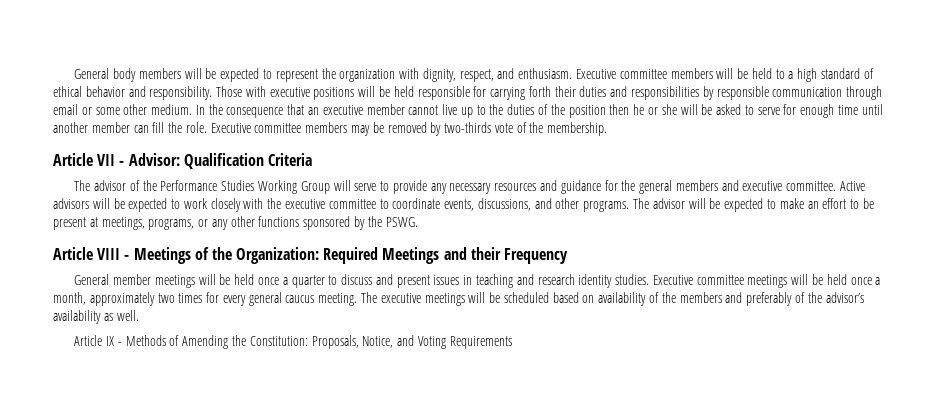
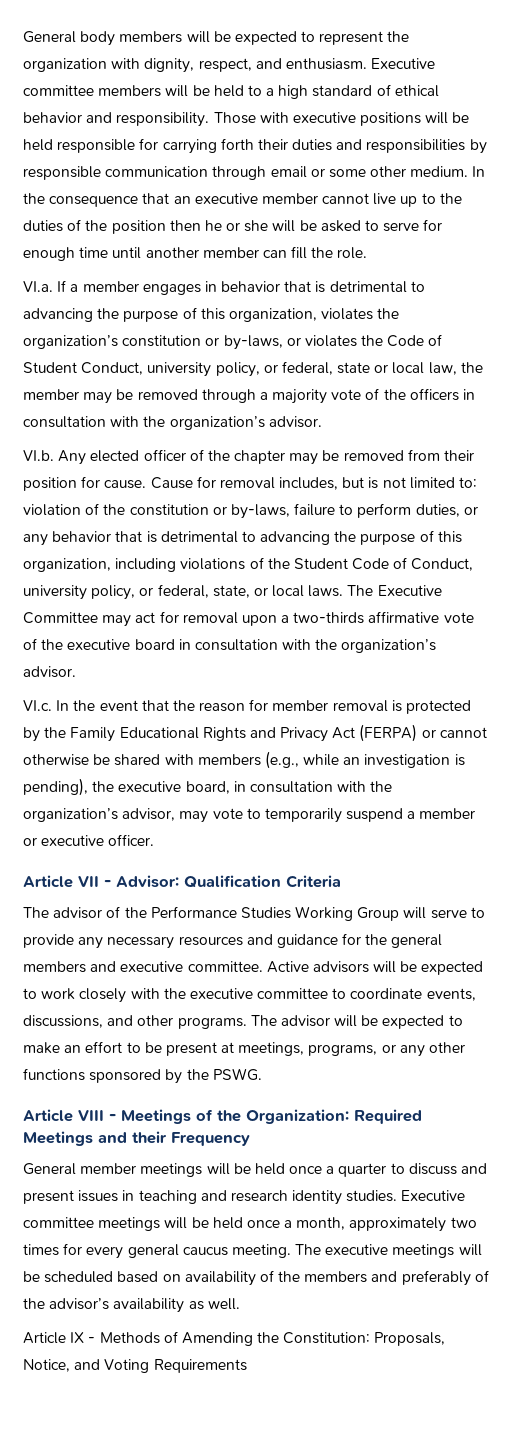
- In the consequence that an executive member cannot live up to the duties of the position then he or she will be asked to serve for enough time until another member can fill the role. Executive committee members may be removed by two-thirds vote of the membership.
+ In the consequence that an executive member cannot live up to the duties of the position then he or she will be asked to serve for enough time until another member can fill the role.
+ VI.a. If a member engages in behavior that is detrimental to advancing the purpose of this organization, violates the organization’s constitution or by-laws, or violates the Code of Student Conduct, university policy, or federal, state or local law, the member may be removed through a majority vote of the officers in consultation with the organization’s advisor.
+ VI.b. Any elected officer of the chapter may be removed from their position for cause. Cause for removal includes, but is not limited to: violation of the constitution or by-laws, failure to perform duties, or any behavior that is detrimental to advancing the purpose of this organization, including violations of the Student Code of Conduct, university policy, or federal, state, or local laws. The Executive Committee may act for removal upon a two-thirds affirmative vote of the executive board in consultation with the organization’s advisor.
+ VI.c. In the event that the reason for member removal is protected by the Family Educational Rights and Privacy Act (FERPA) or cannot otherwise be shared with members (e.g., while an investigation is pending), the executive board, in consultation with the organization’s advisor, may vote to temporarily suspend a member or executive officer.

